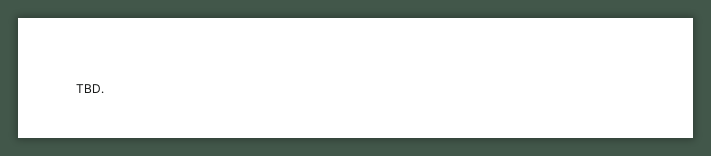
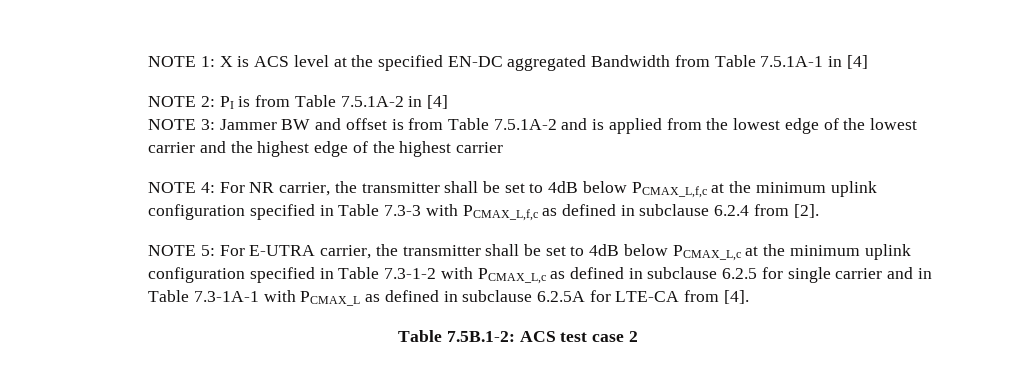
- TBD.
+ NOTE 1: X is ACS level at the specified EN-DC aggregated Bandwidth from Table 7.5.1A-1 in [4]
+ NOTE 2: PI is from Table 7.5.1A-2 in [4]
+ NOTE 3: Jammer BW and offset is from Table 7.5.1A-2 and is applied from the lowest edge of the lowest carrier and the highest edge of the highest carrier
+ NOTE 4: For NR carrier, the transmitter shall be set to 4dB below PCMAX_L,f,c at the minimum uplink configuration specified in Table 7.3-3 with PCMAX_L,f,c as defined in subclause 6.2.4 from [2].
+ NOTE 5: For E-UTRA carrier, the transmitter shall be set to 4dB below PCMAX_L,c at the minimum uplink configuration specified in Table 7.3-1-2 with PCMAX_L,c as defined in subclause 6.2.5 for single carrier and in Table 7.3-1A-1 with PCMAX_L as defined in subclause 6.2.5A for LTE-CA from [4].
+ Table 7.5B.1-2: ACS test case 2

